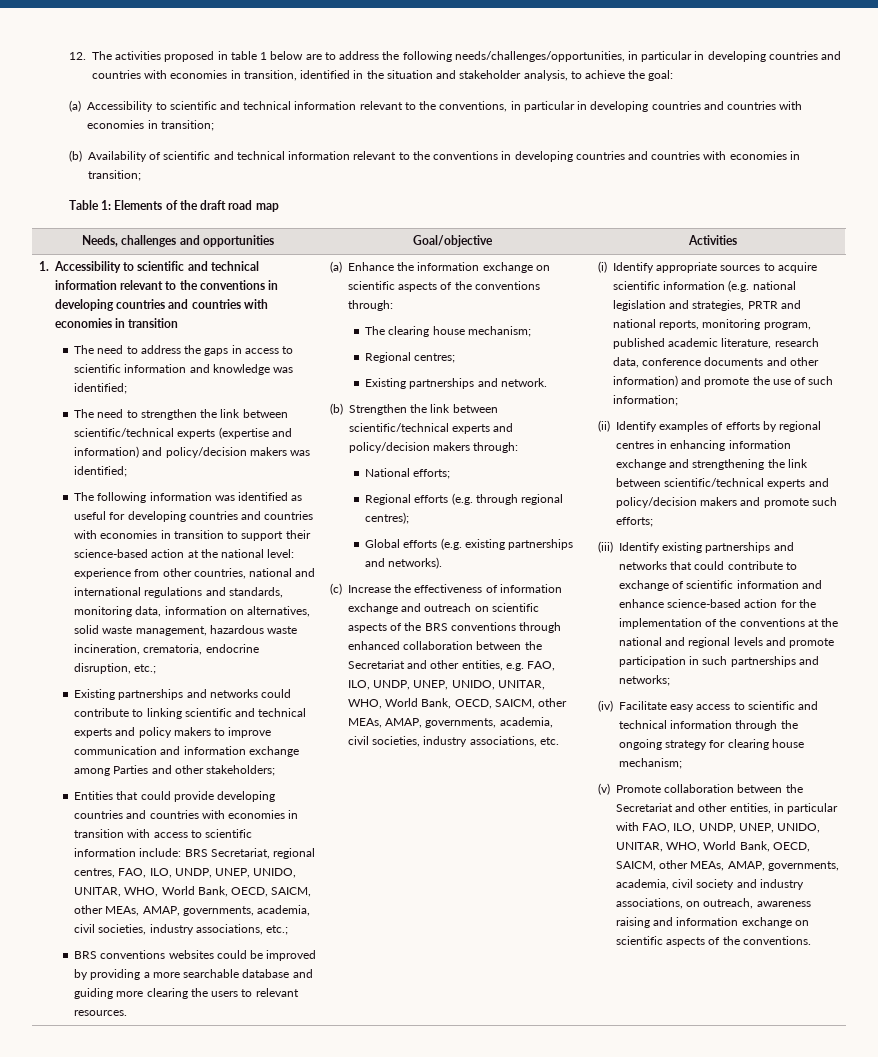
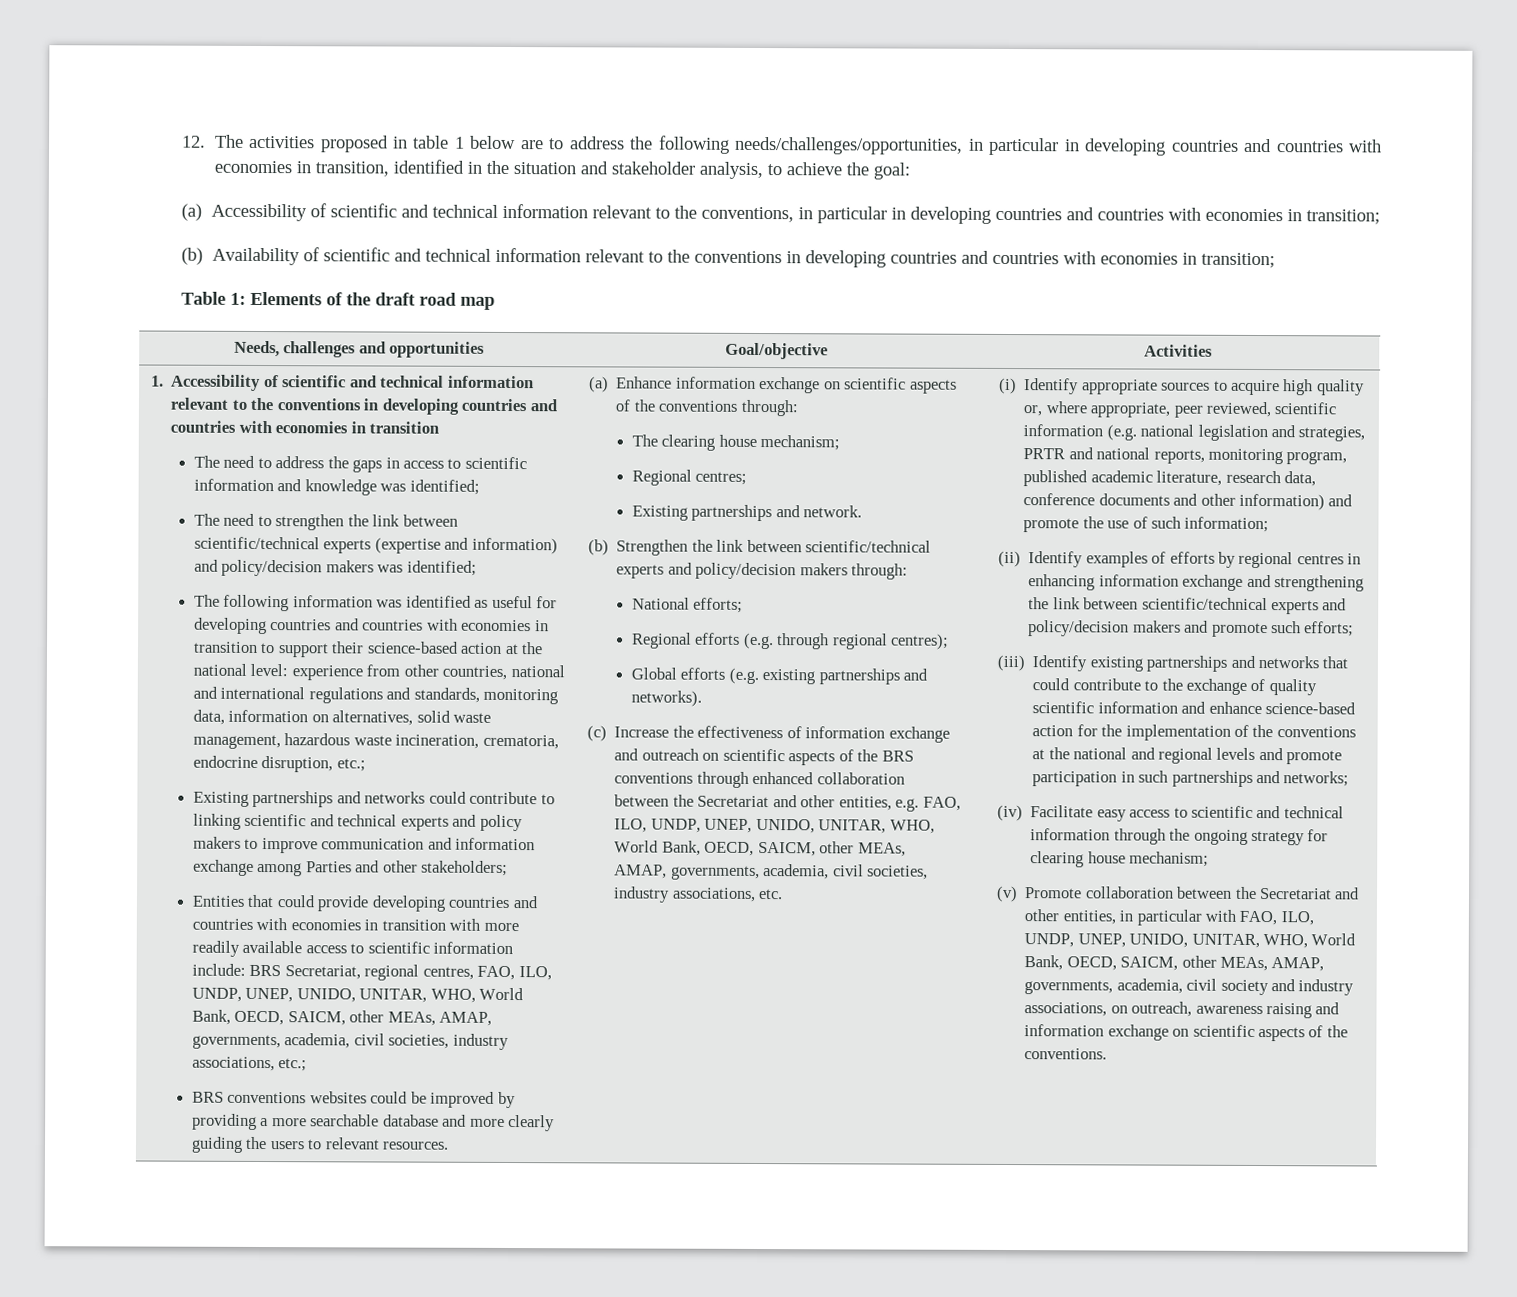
- (a) Accessibility to scientific and technical information relevant to the conventions, in particular in developing countries and countries with economies in transition;
+ (a) Accessibility of scientific and technical information relevant to the conventions, in particular in developing countries and countries with economies in transition;
- 1. Accessibility to scientific and technical information relevant to the conventions in developing countries and countries with economies in transition
+ 1. Accessibility of scientific and technical information relevant to the conventions in developing countries and countries with economies in transition
- Entities that could provide developing countries and countries with economies in transition with access to scientific information include: BRS Secretariat, regional centres, FAO, ILO, UNDP, UNEP, UNIDO, UNITAR, WHO, World Bank, OECD, SAICM, other MEAs, AMAP, governments, academia, civil societies, industry associations, etc.;
+ Entities that could provide developing countries and countries with economies in transition with more readily available access to scientific information include: BRS Secretariat, regional centres, FAO, ILO, UNDP, UNEP, UNIDO, UNITAR, WHO, World Bank, OECD, SAICM, other MEAs, AMAP, governments, academia, civil societies, industry associations, etc.;
- BRS conventions websites could be improved by providing a more searchable database and guiding more clearing the users to relevant resources.
+ BRS conventions websites could be improved by providing a more searchable database and more clearly guiding the users to relevant resources.
- (a) Enhance the information exchange on scientific aspects of the conventions through:
+ (a) Enhance information exchange on scientific aspects of the conventions through:
- (i) Identify appropriate sources to acquire scientific information (e.g. national legislation and strategies, PRTR and national reports, monitoring program, published academic literature, research data, conference documents and other information) and promote the use of such information;
+ (i) Identify appropriate sources to acquire high quality or, where appropriate, peer reviewed, scientific information (e.g. national legislation and strategies, PRTR and national reports, monitoring program, published academic literature, research data, conference documents and other information) and promote the use of such information;
- (iii) Identify existing partnerships and networks that could contribute to exchange of scientific information and enhance science-based action for the implementation of the conventions at the national and regional levels and promote participation in such partnerships and networks;
+ (iii) Identify existing partnerships and networks that could contribute to the exchange of quality scientific information and enhance science-based action for the implementation of the conventions at the national and regional levels and promote participation in such partnerships and networks;

